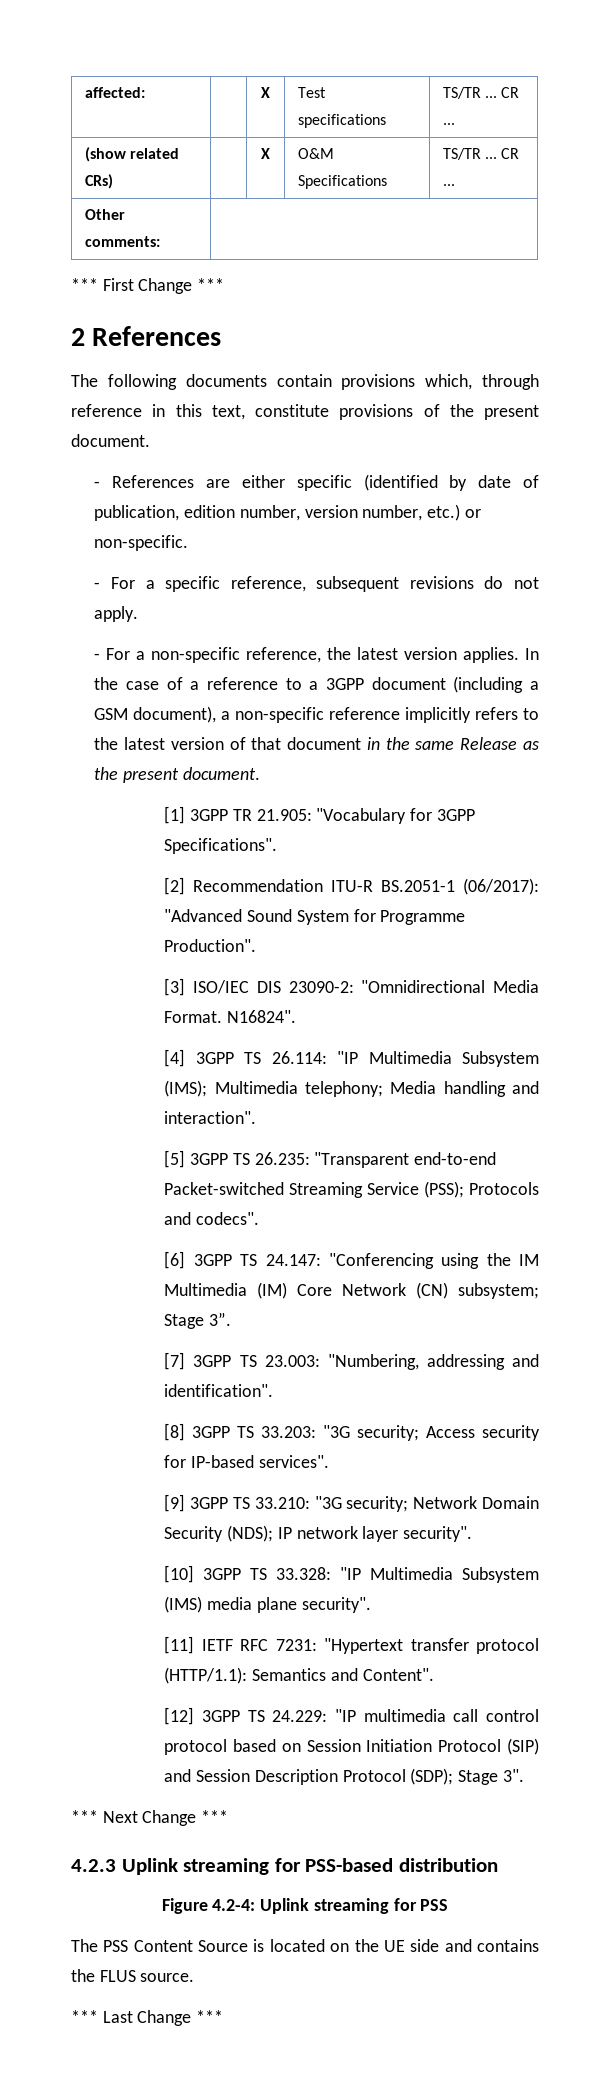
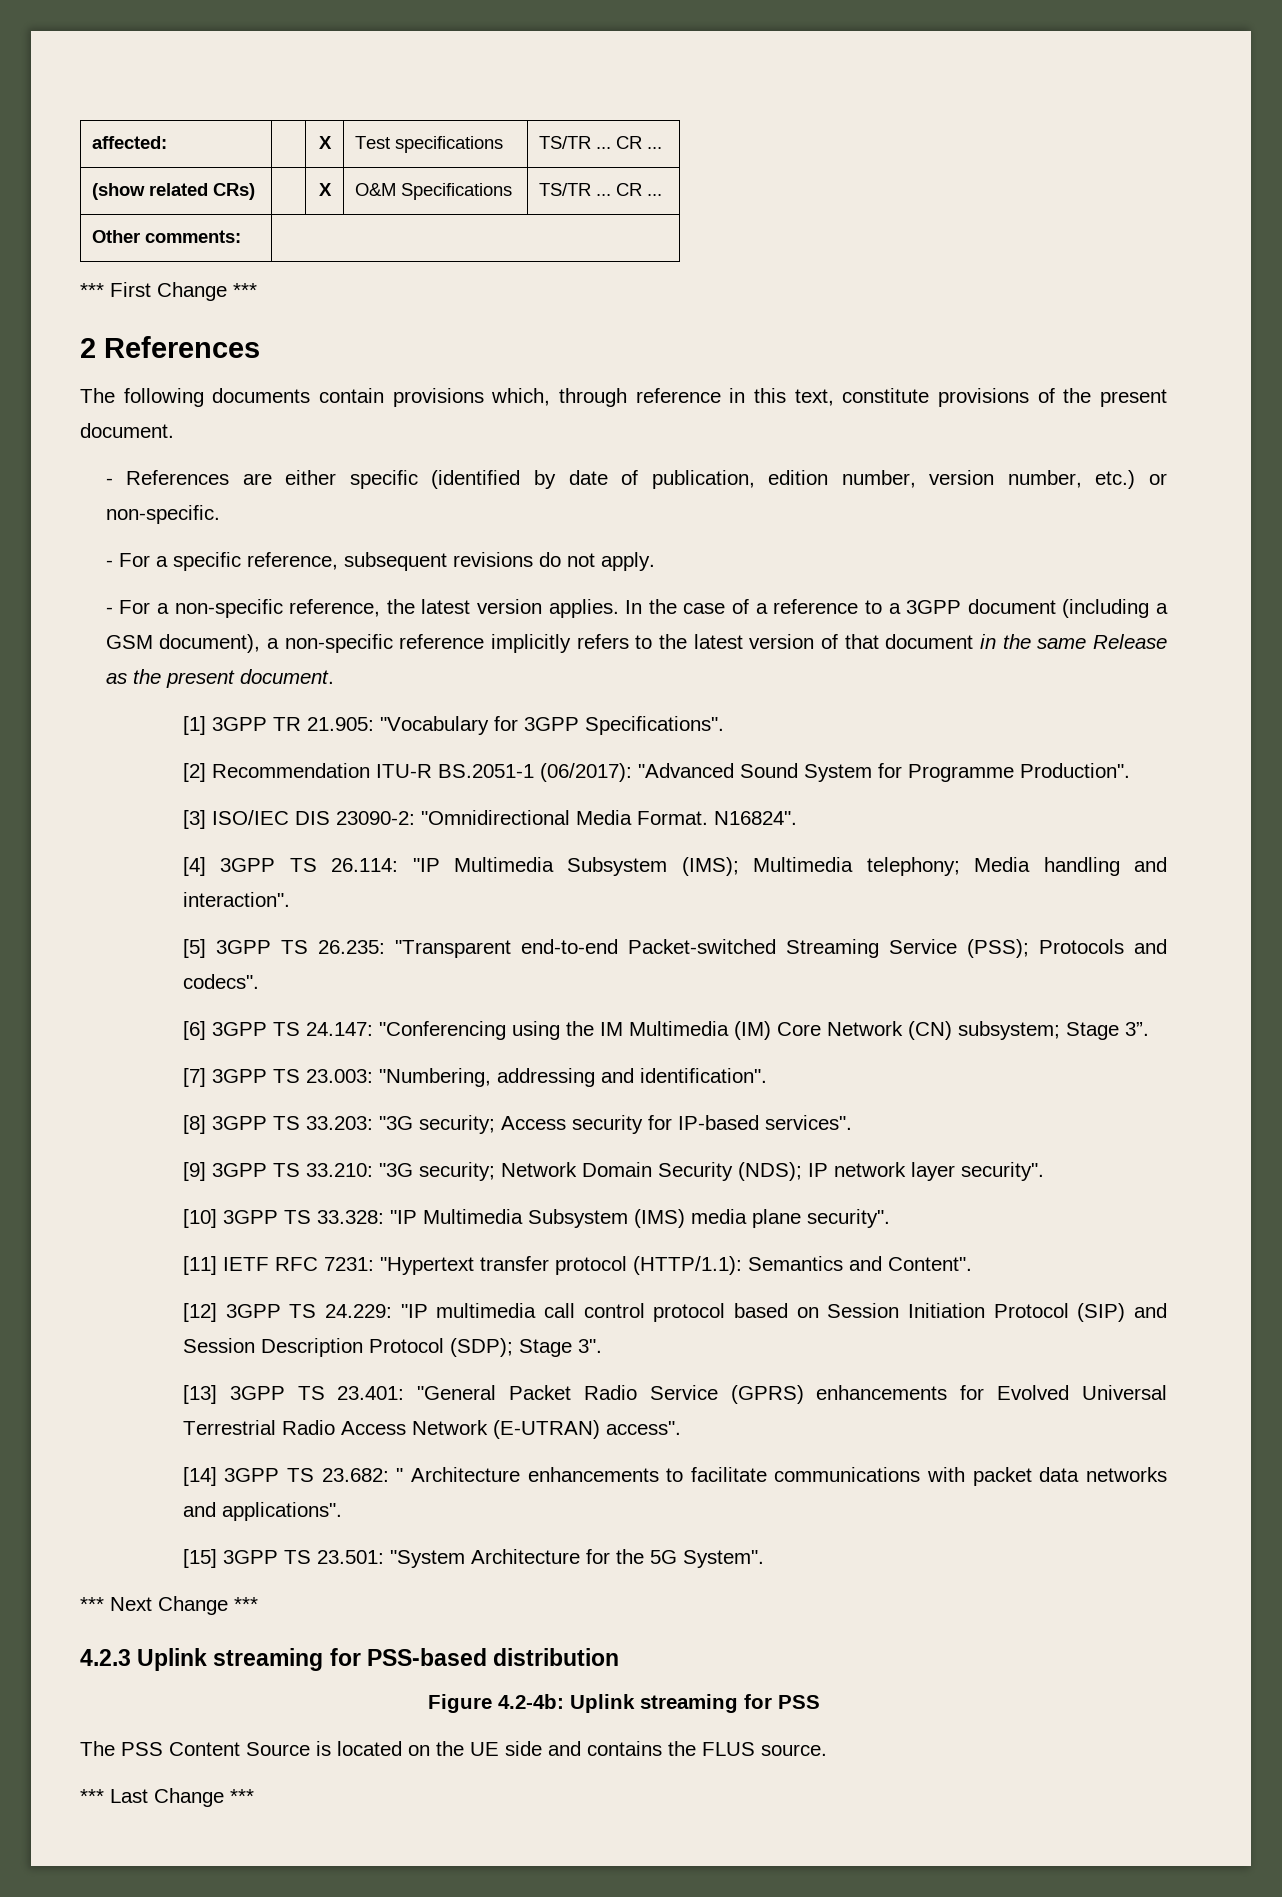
+ [13] 3GPP TS 23.401: "General Packet Radio Service (GPRS) enhancements for Evolved Universal Terrestrial Radio Access Network (E-UTRAN) access".
+ [14] 3GPP TS 23.682: " Architecture enhancements to facilitate communications with packet data networks and applications".
+ [15] 3GPP TS 23.501: "System Architecture for the 5G System".
- Figure 4.2-4: Uplink streaming for PSS
+ Figure 4.2-4b: Uplink streaming for PSS

